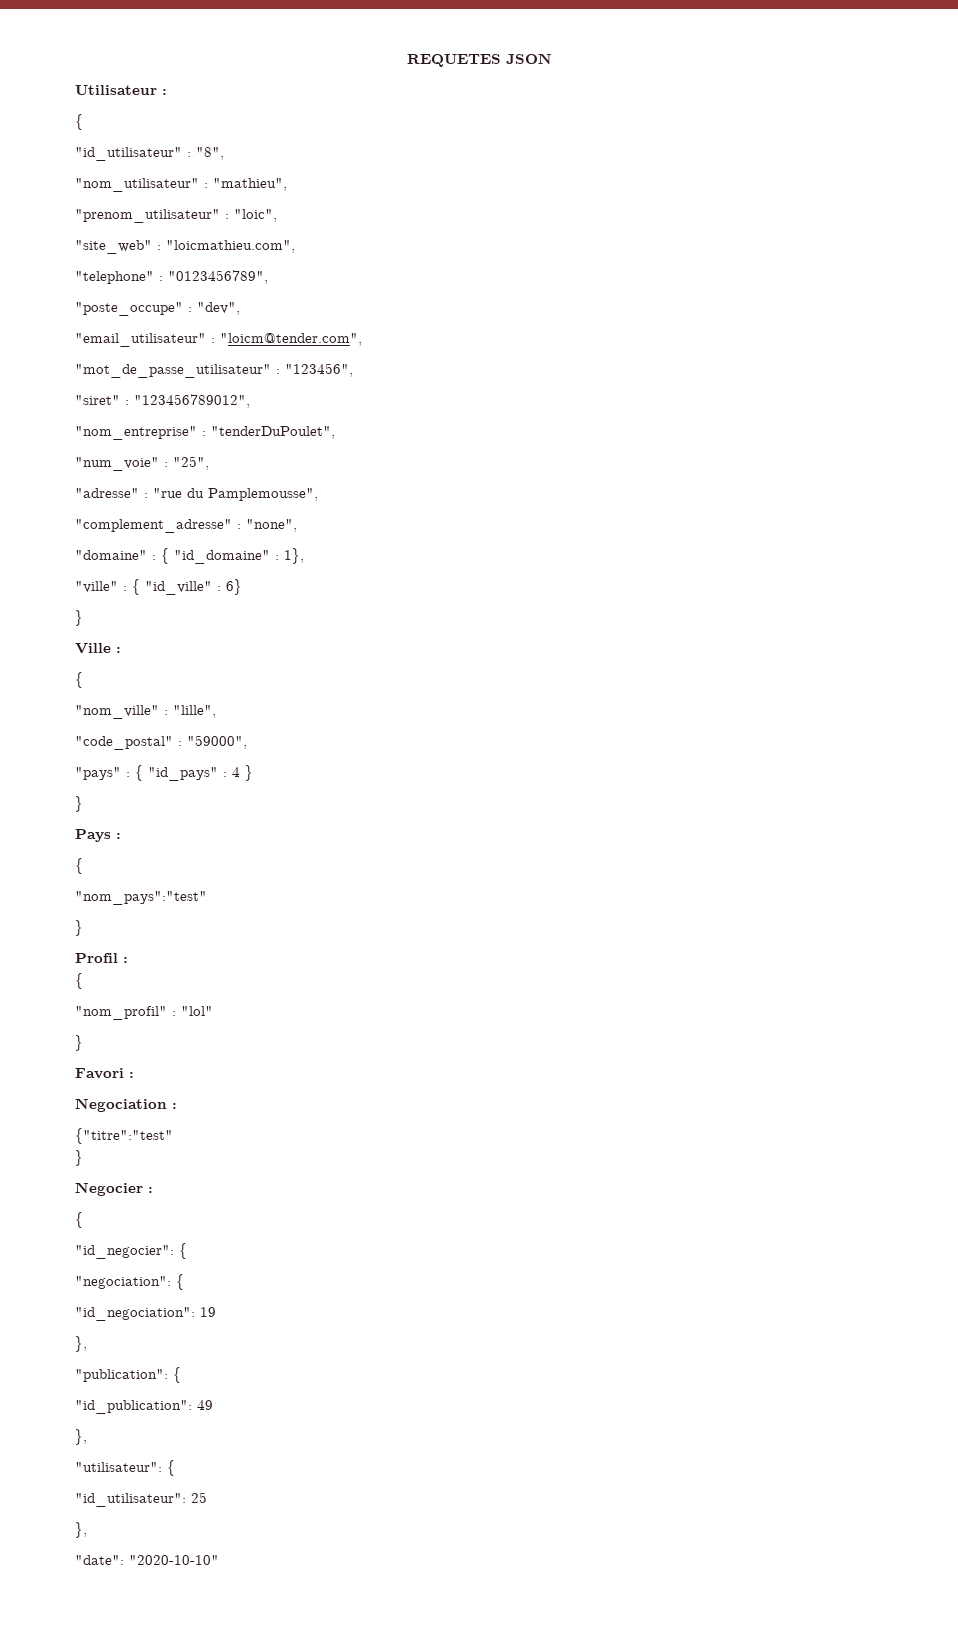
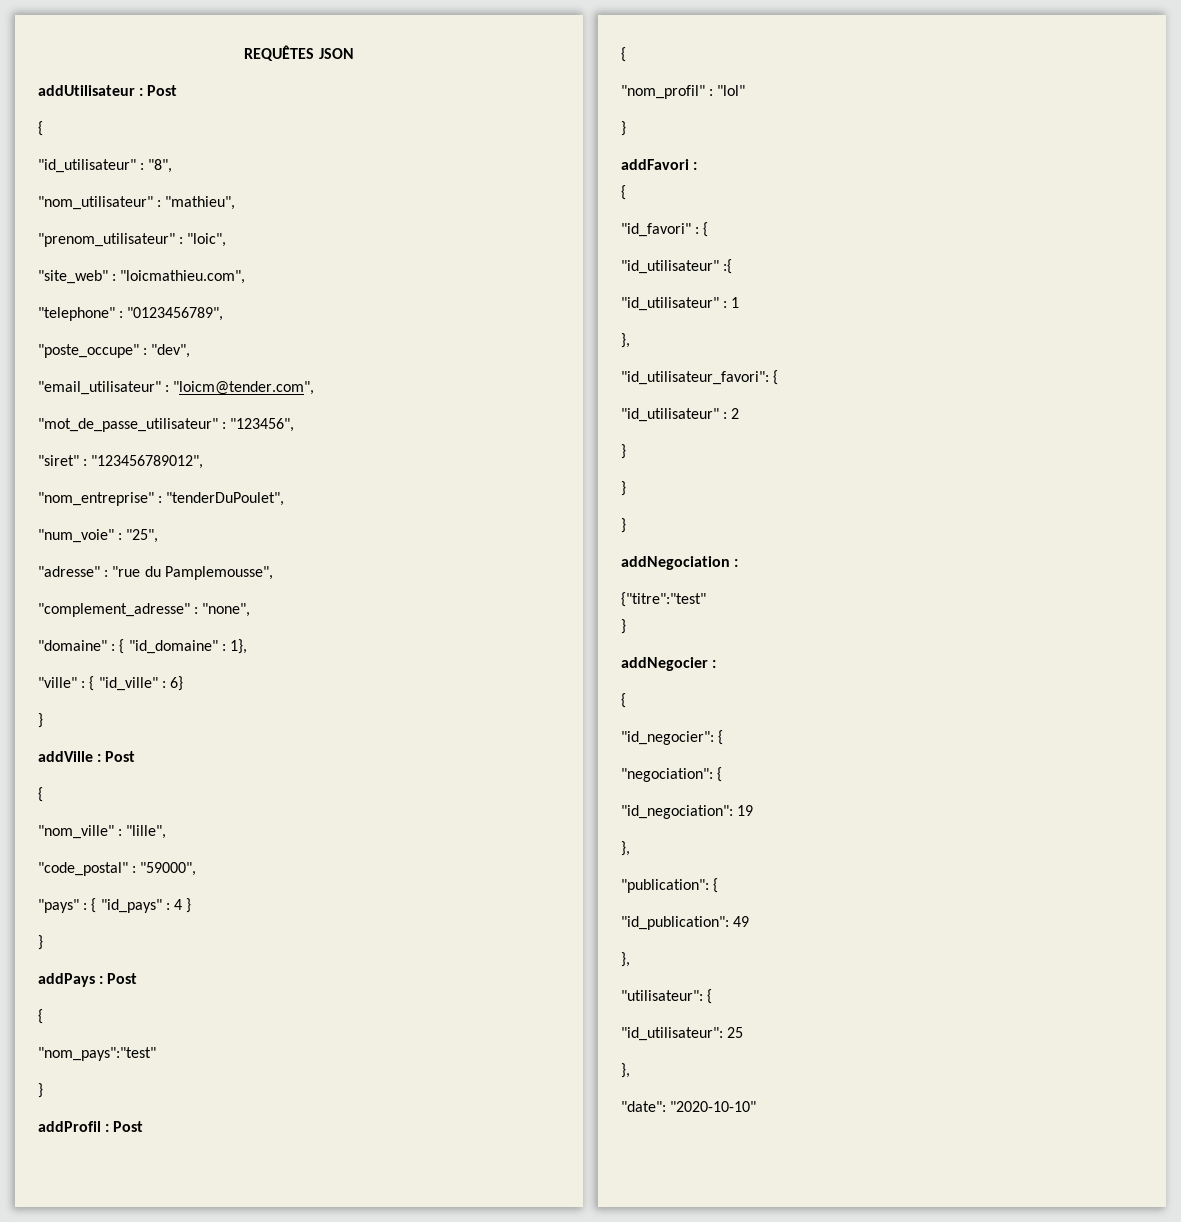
- REQUETES JSON
+ REQUÊTES JSON
- Utilisateur :
+ addUtilisateur : Post
- Ville :
+ addVille : Post
- Pays :
+ addPays : Post
- Profil :
+ addProfil : Post
- Favori :
- Negociation :
+ addFavori :
+ {
+ "id_favori" : {
+ "id_utilisateur" :{
+ "id_utilisateur" : 1
+ },
+ "id_utilisateur_favori": {
+ "id_utilisateur" : 2
+ }
+ }
+ }
+ addNegociation :
- Negocier :
+ addNegocier :

